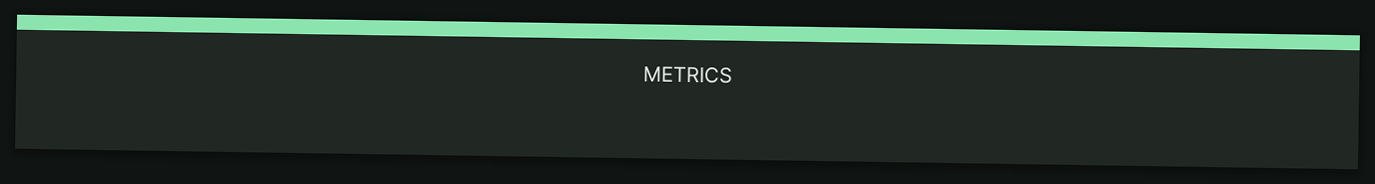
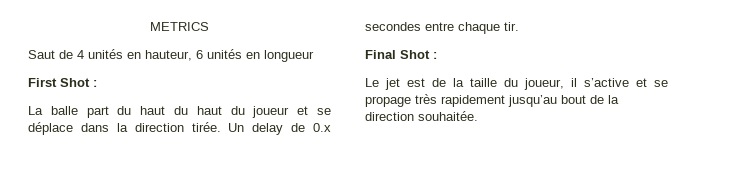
+ Saut de 4 unités en hauteur, 6 unités en longueur
+ First Shot :
+ La balle part du haut du haut du joueur et se déplace dans la direction tirée. Un delay de 0.x secondes entre chaque tir.
+ Final Shot :
+ Le jet est de la taille du joueur, il s’active et se propage très rapidement jusqu’au bout de la direction souhaitée.

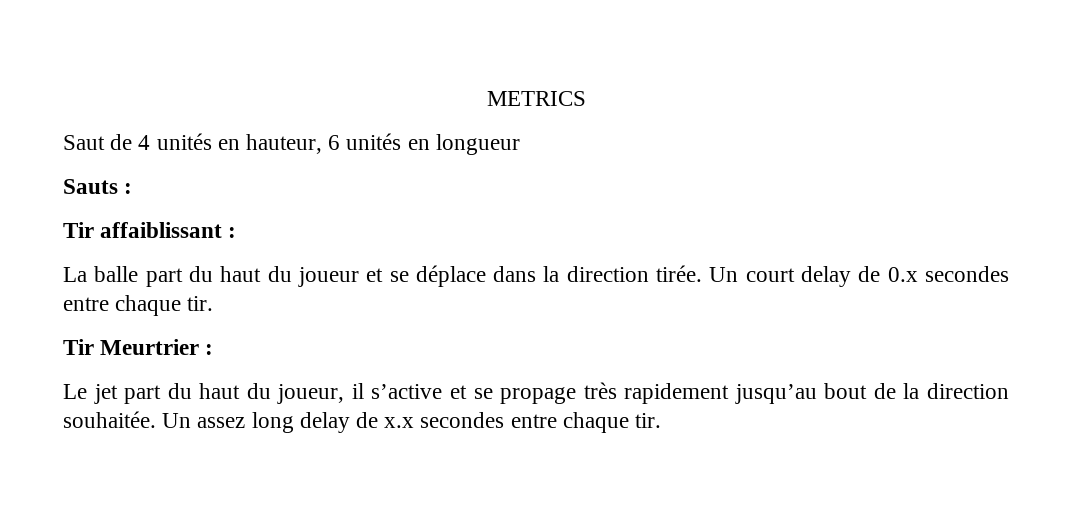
- First Shot :
+ Sauts :
+ Tir affaiblissant :
- La balle part du haut du haut du joueur et se déplace dans la direction tirée.
+ La balle part du haut du joueur et se déplace dans la direction tirée.
- Un delay de 0.x secondes entre chaque tir.
+ Un court delay de 0.x secondes entre chaque tir.
- Final Shot :
+ Tir Meurtrier :
- Le jet est de la taille du joueur, il s’active et se propage très rapidement jusqu’au bout de la direction souhaitée.
+ Le jet part du haut du joueur, il s’active et se propage très rapidement jusqu’au bout de la direction souhaitée.
+ Un assez long delay de x.x secondes entre chaque tir.

